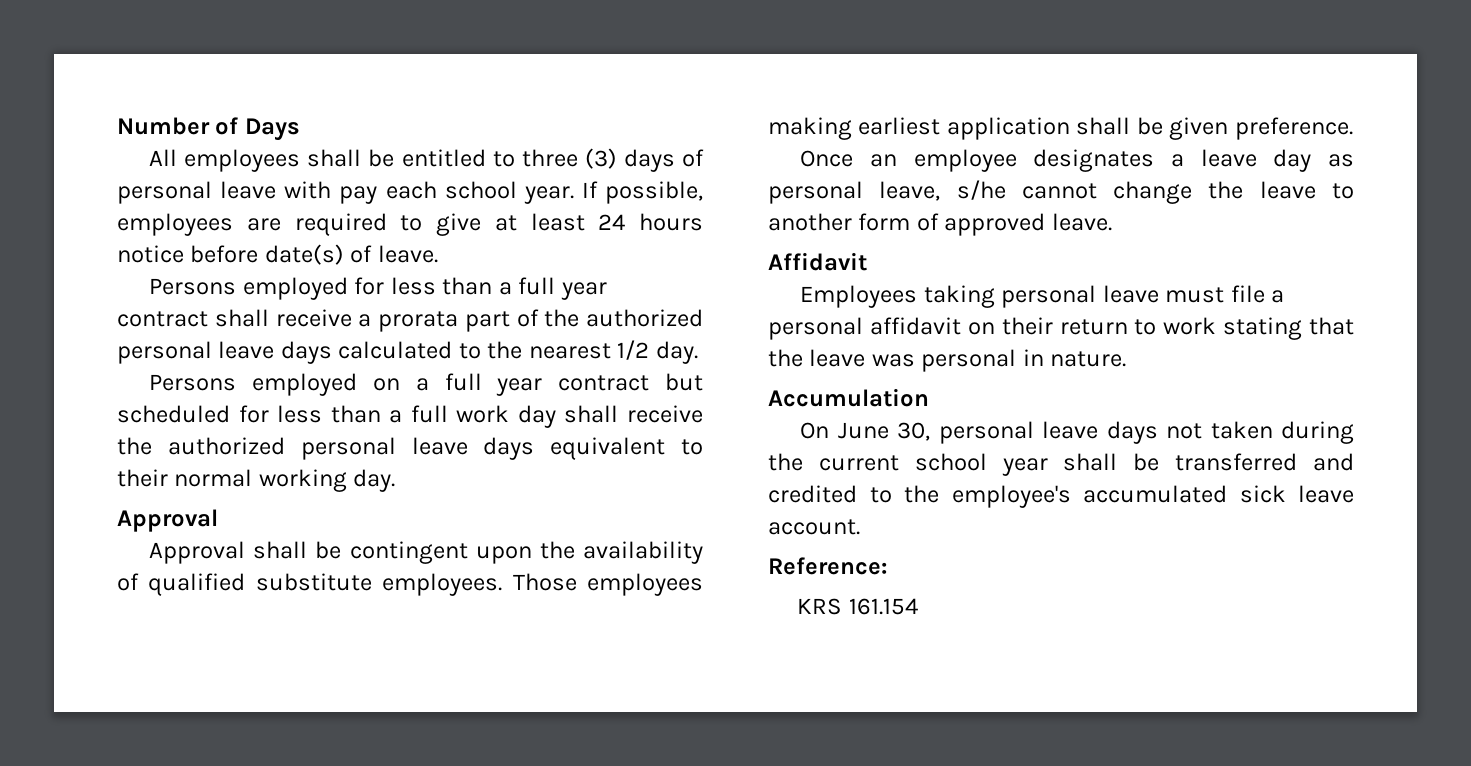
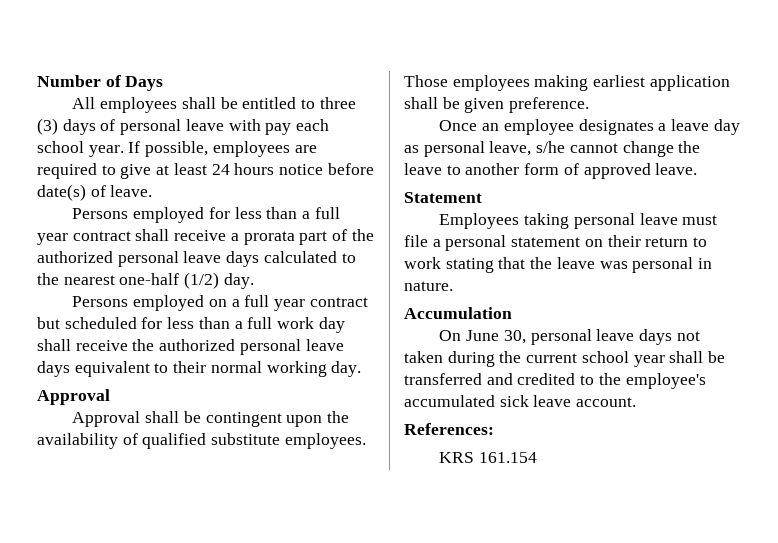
- Persons employed for less than a full year contract shall receive a prorata part of the authorized personal leave days calculated to the nearest 1/2 day.
+ Persons employed for less than a full year contract shall receive a prorata part of the authorized personal leave days calculated to the nearest one-half (1/2) day.
- Affidavit
+ Statement
- Employees taking personal leave must file a personal affidavit on their return to work stating that the leave was personal in nature.
+ Employees taking personal leave must file a personal statement on their return to work stating that the leave was personal in nature.
- Reference:
+ References:

